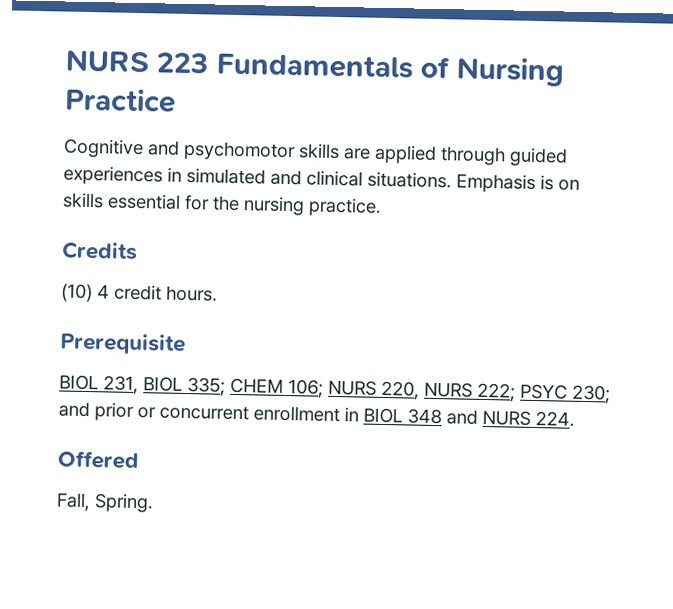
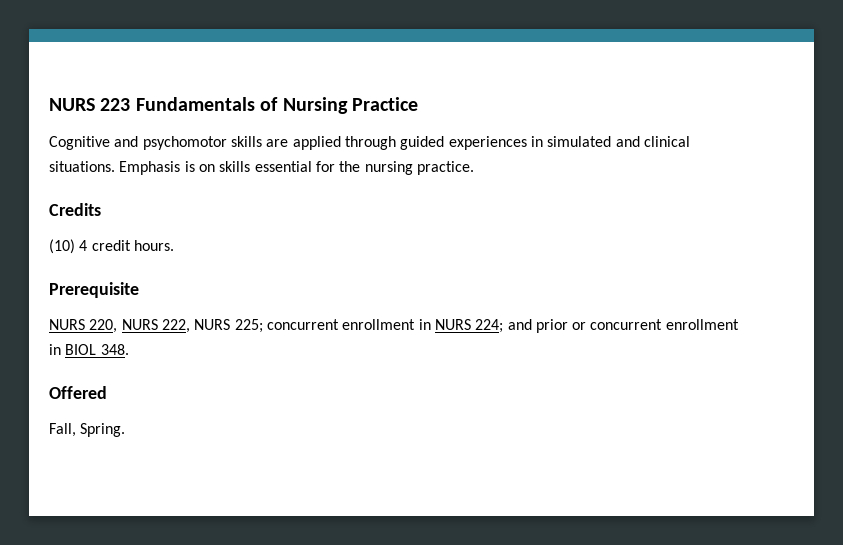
- BIOL 231, BIOL 335; CHEM 106; NURS 220, NURS 222; PSYC 230; and prior or concurrent enrollment in BIOL 348 and NURS 224.
+ NURS 220, NURS 222, NURS 225; concurrent enrollment in NURS 224; and prior or concurrent enrollment in BIOL 348.

